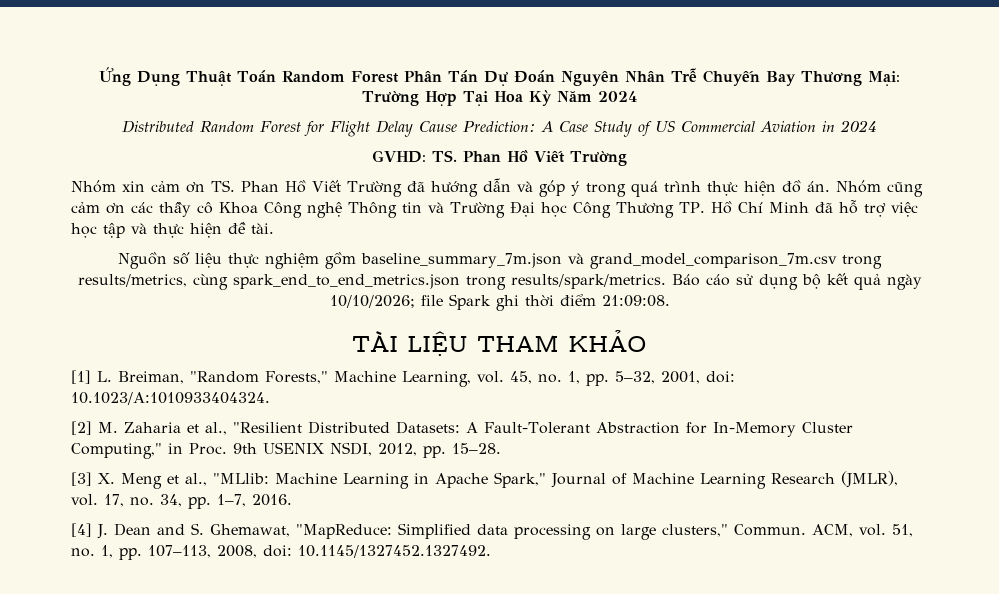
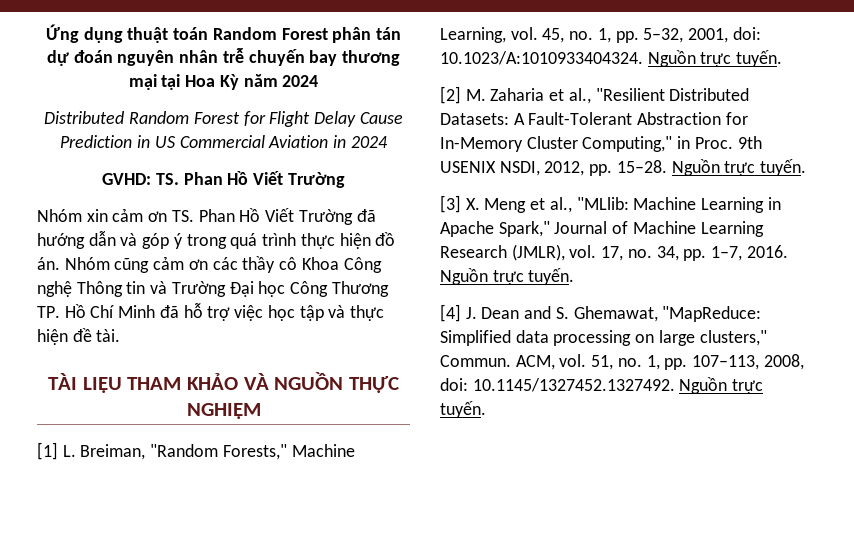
- Ứng Dụng Thuật Toán Random Forest Phân Tán Dự Đoán Nguyên Nhân Trễ Chuyến Bay Thương Mại: Trường Hợp Tại Hoa Kỳ Năm 2024
+ Ứng dụng thuật toán Random Forest phân tán dự đoán nguyên nhân trễ chuyến bay thương mại tại Hoa Kỳ năm 2024
- Distributed Random Forest for Flight Delay Cause Prediction: A Case Study of US Commercial Aviation in 2024
+ Distributed Random Forest for Flight Delay Cause Prediction in US Commercial Aviation in 2024
- Nguồn số liệu thực nghiệm gồm baseline_summary_7m.json và grand_model_comparison_7m.csv trong results/metrics, cùng spark_end_to_end_metrics.json trong results/spark/metrics. Báo cáo sử dụng bộ kết quả ngày 10/10/2026; file Spark ghi thời điểm 21:09:08.
- TÀI LIỆU THAM KHẢO
+ TÀI LIỆU THAM KHẢO VÀ NGUỒN THỰC NGHIỆM
- [1] L. Breiman, "Random Forests," Machine Learning, vol. 45, no. 1, pp. 5–32, 2001, doi: 10.1023/A:1010933404324.
+ [1] L. Breiman, "Random Forests," Machine Learning, vol. 45, no. 1, pp. 5–32, 2001, doi: 10.1023/A:1010933404324. Nguồn trực tuyến.
- 9th USENIX NSDI, 2012, pp. 15–28.
+ 9th USENIX NSDI, 2012, pp. 15–28. Nguồn trực tuyến.
- [3] X. Meng et al., "MLlib: Machine Learning in Apache Spark," Journal of Machine Learning Research (JMLR), vol. 17, no. 34, pp. 1–7, 2016.
+ [3] X. Meng et al., "MLlib: Machine Learning in Apache Spark," Journal of Machine Learning Research (JMLR), vol. 17, no. 34, pp. 1–7, 2016. Nguồn trực tuyến.
- ACM, vol. 51, no. 1, pp. 107–113, 2008, doi: 10.1145/1327452.1327492.
+ ACM, vol. 51, no. 1, pp. 107–113, 2008, doi: 10.1145/1327452.1327492. Nguồn trực tuyến.

